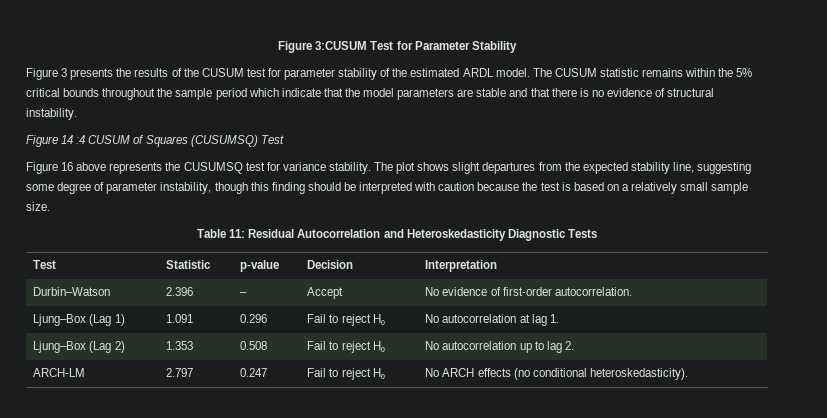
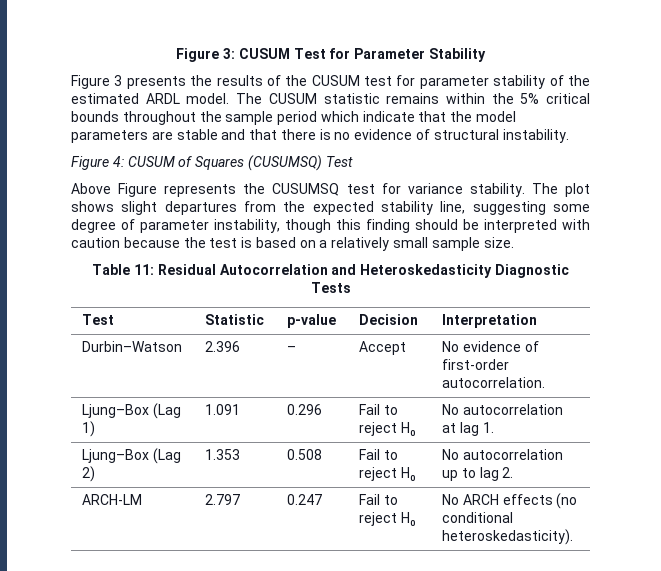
- Figure 3:CUSUM Test for Parameter Stability
+ Figure 3: CUSUM Test for Parameter Stability
- Figure 14 :4 CUSUM of Squares (CUSUMSQ) Test
+ Figure 4: CUSUM of Squares (CUSUMSQ) Test
- Figure 16 above represents the CUSUMSQ test for variance stability.
+ Above Figure represents the CUSUMSQ test for variance stability.

